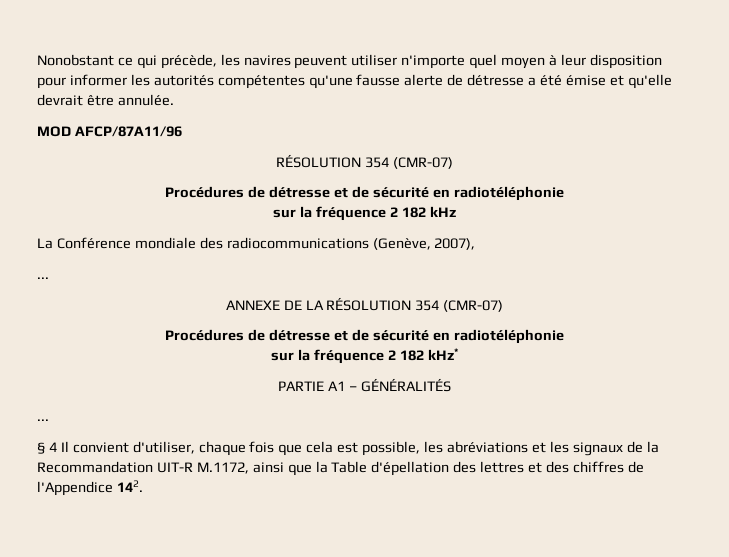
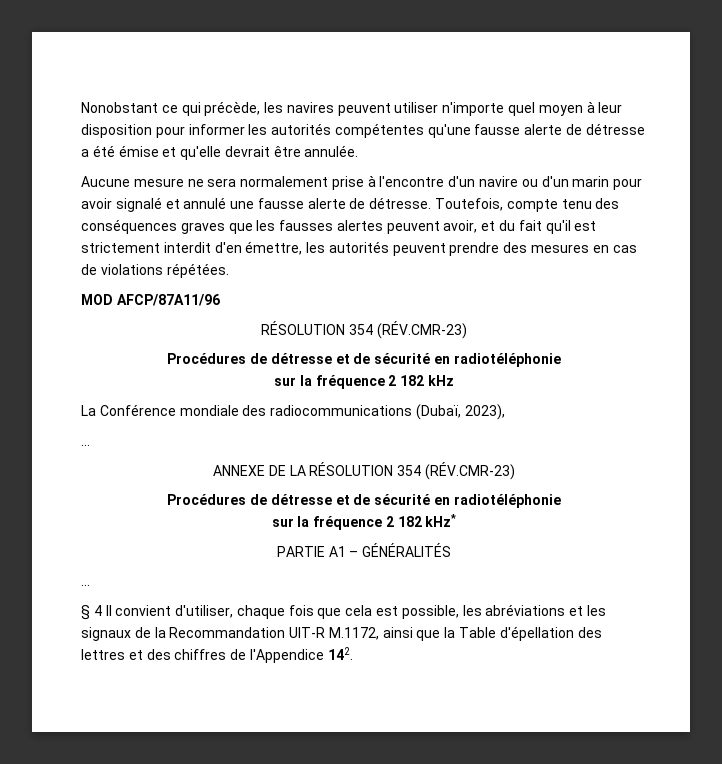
+ Aucune mesure ne sera normalement prise à l'encontre d'un navire ou d'un marin pour avoir signalé et annulé une fausse alerte de détresse. Toutefois, compte tenu des conséquences graves que les fausses alertes peuvent avoir, et du fait qu'il est strictement interdit d'en émettre, les autorités peuvent prendre des mesures en cas de violations répétées.
  MOD AFCP/87A11/96
- RÉSOLUTION 354 (CMR-07)
+ RÉSOLUTION 354 (RÉV.CMR-23)
- La Conférence mondiale des radiocommunications (Genève, 2007),
+ La Conférence mondiale des radiocommunications (Dubaï, 2023),
- ANNEXE DE LA RÉSOLUTION 354 (CMR-07)
+ ANNEXE DE LA RÉSOLUTION 354 (RÉV.CMR-23)

